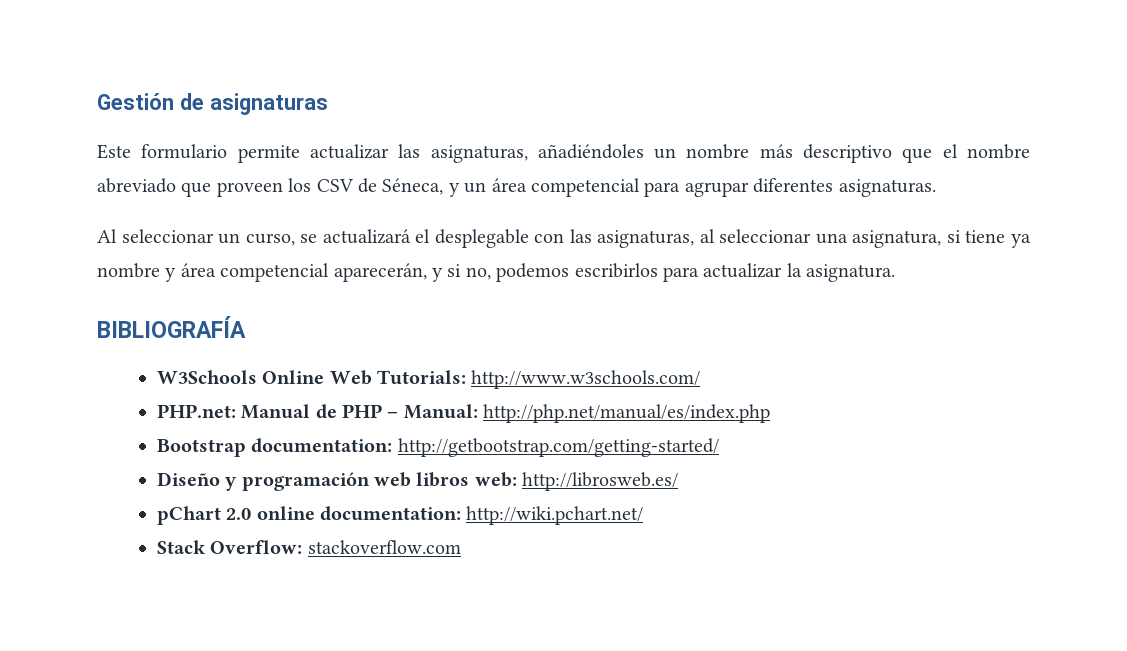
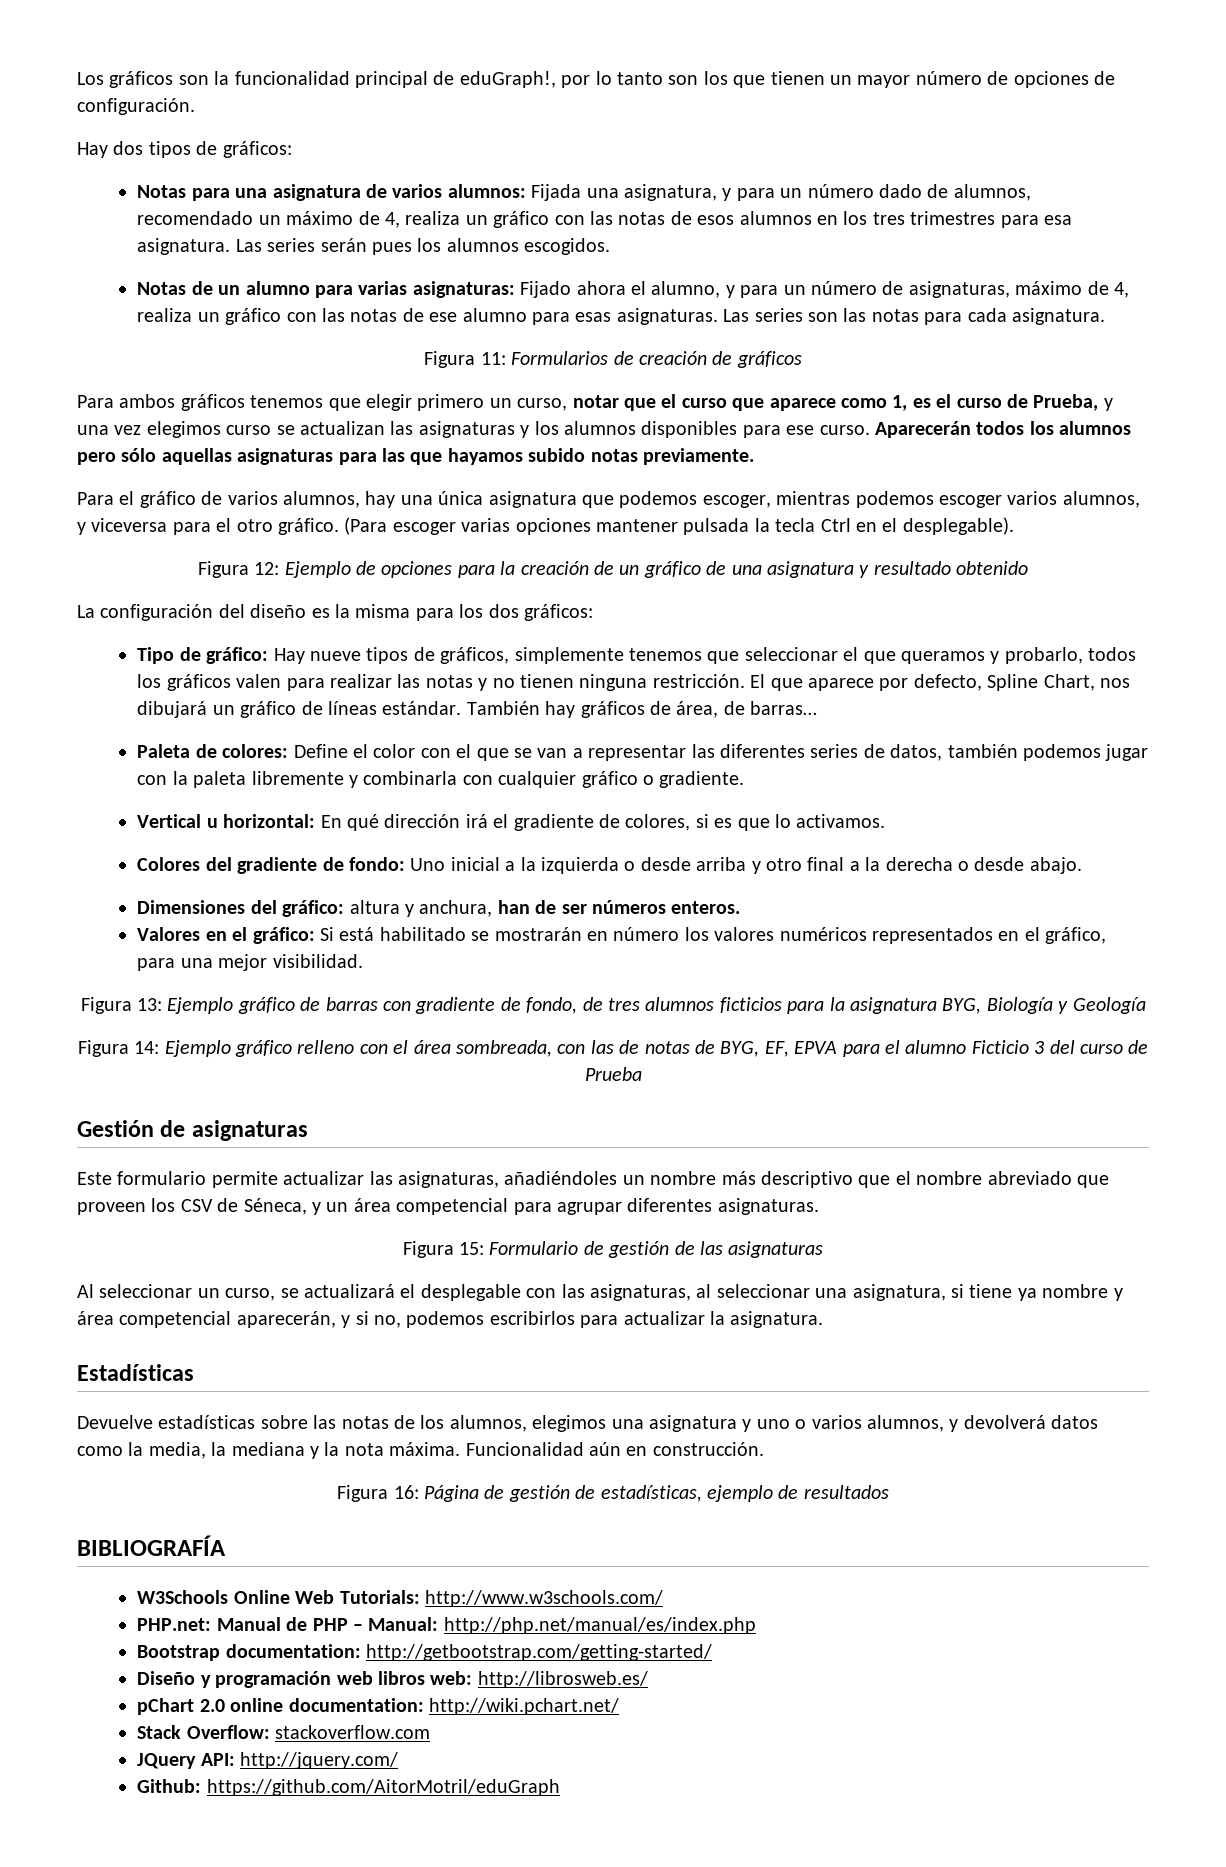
+ Los gráficos son la funcionalidad principal de eduGraph!, por lo tanto son los que tienen un mayor número de opciones de configuración.
+ Hay dos tipos de gráficos:
+ Notas para una asignatura de varios alumnos: Fijada una asignatura, y para un número dado de alumnos, recomendado un máximo de 4, realiza un gráfico con las notas de esos alumnos en los tres trimestres para esa asignatura. Las series serán pues los alumnos escogidos.
+ Notas de un alumno para varias asignaturas: Fijado ahora el alumno, y para un número de asignaturas, máximo de 4, realiza un gráfico con las notas de ese alumno para esas asignaturas. Las series son las notas para cada asignatura.
+ Figura 11: Formularios de creación de gráficos
+ Para ambos gráficos tenemos que elegir primero un curso, notar que el curso que aparece como 1, es el curso de Prueba, y una vez elegimos curso se actualizan las asignaturas y los alumnos disponibles para ese curso. Aparecerán todos los alumnos pero sólo aquellas asignaturas para las que hayamos subido notas previamente.
+ Para el gráfico de varios alumnos, hay una única asignatura que podemos escoger, mientras podemos escoger varios alumnos, y viceversa para el otro gráfico. (Para escoger varias opciones mantener pulsada la tecla Ctrl en el desplegable).
+ Figura 12: Ejemplo de opciones para la creación de un gráfico de una asignatura y resultado obtenido
+ La configuración del diseño es la misma para los dos gráficos:
+ Tipo de gráfico: Hay nueve tipos de gráficos, simplemente tenemos que seleccionar el que queramos y probarlo, todos los gráficos valen para realizar las notas y no tienen ninguna restricción. El que aparece por defecto, Spline Chart, nos dibujará un gráfico de líneas estándar. También hay gráficos de área, de barras…
+ Paleta de colores: Define el color con el que se van a representar las diferentes series de datos, también podemos jugar con la paleta libremente y combinarla con cualquier gráfico o gradiente.
+ Vertical u horizontal: En qué dirección irá el gradiente de colores, si es que lo activamos.
+ Colores del gradiente de fondo: Uno inicial a la izquierda o desde arriba y otro final a la derecha o desde abajo.
+ Dimensiones del gráfico: altura y anchura, han de ser números enteros.
+ Valores en el gráfico: Si está habilitado se mostrarán en número los valores numéricos representados en el gráfico, para una mejor visibilidad.
+ Figura 13: Ejemplo gráfico de barras con gradiente de fondo, de tres alumnos ficticios para la asignatura BYG, Biología y Geología
+ Figura 14: Ejemplo gráfico relleno con el área sombreada, con las de notas de BYG, EF, EPVA para el alumno Ficticio 3 del curso de Prueba
+ Figura 15: Formulario de gestión de las asignaturas
+ Estadísticas
+ Devuelve estadísticas sobre las notas de los alumnos, elegimos una asignatura y uno o varios alumnos, y devolverá datos como la media, la mediana y la nota máxima. Funcionalidad aún en construcción.
+ Figura 16: Página de gestión de estadísticas, ejemplo de resultados
+ JQuery API: http://jquery.com/
+ Github: https://github.com/AitorMotril/eduGraph

